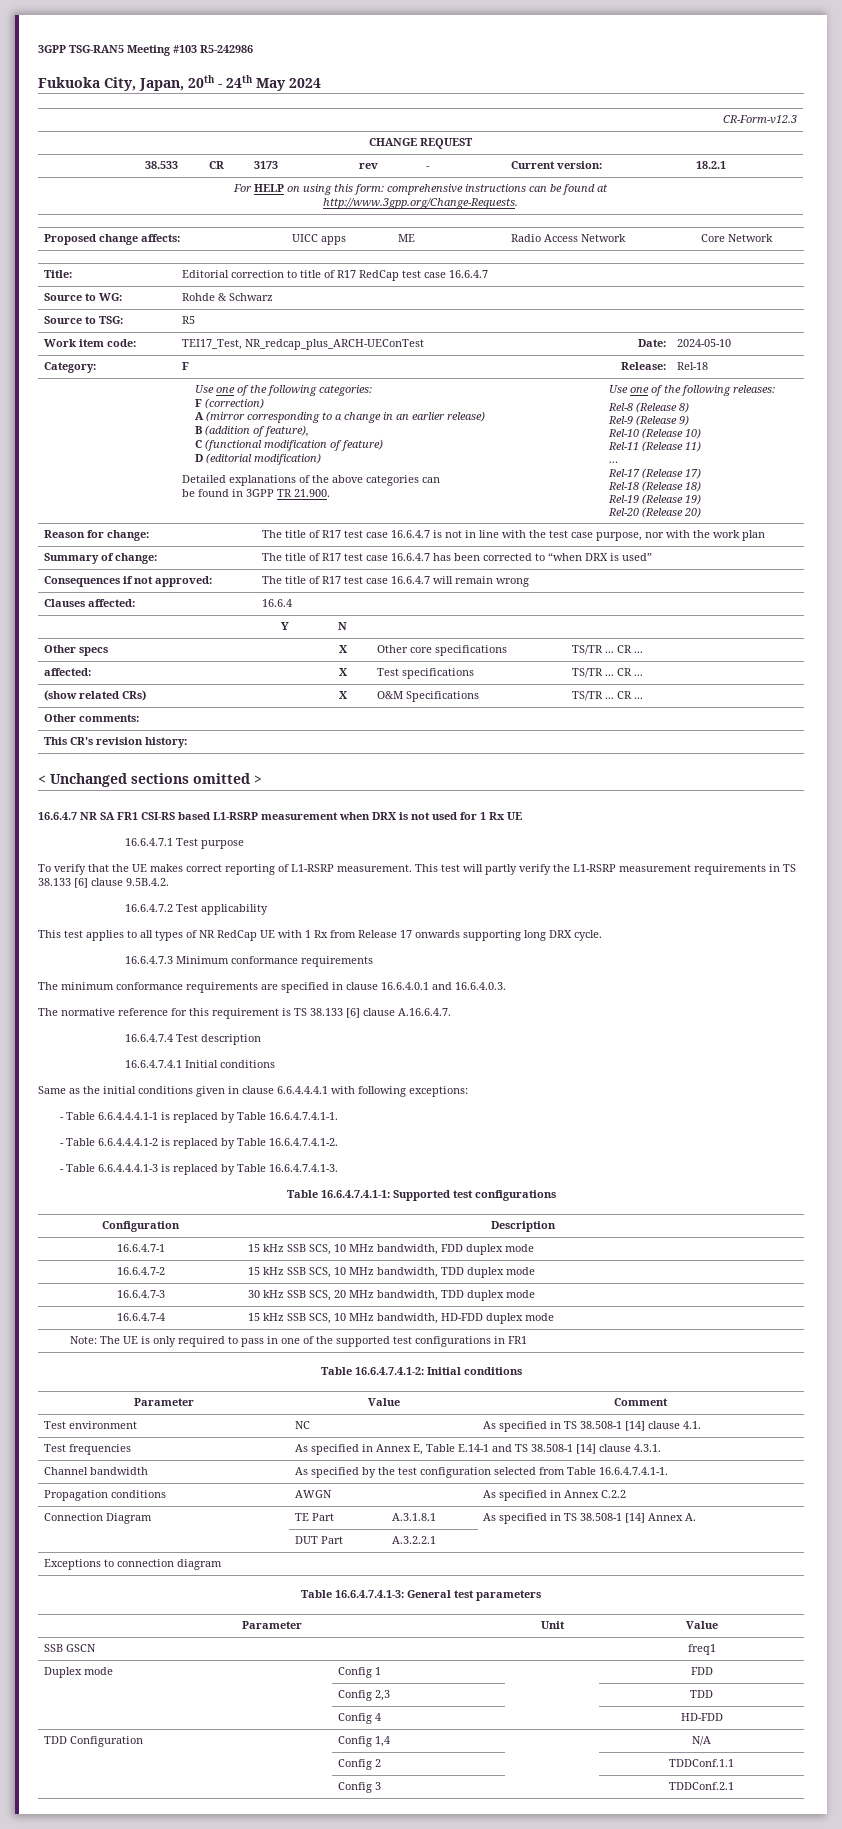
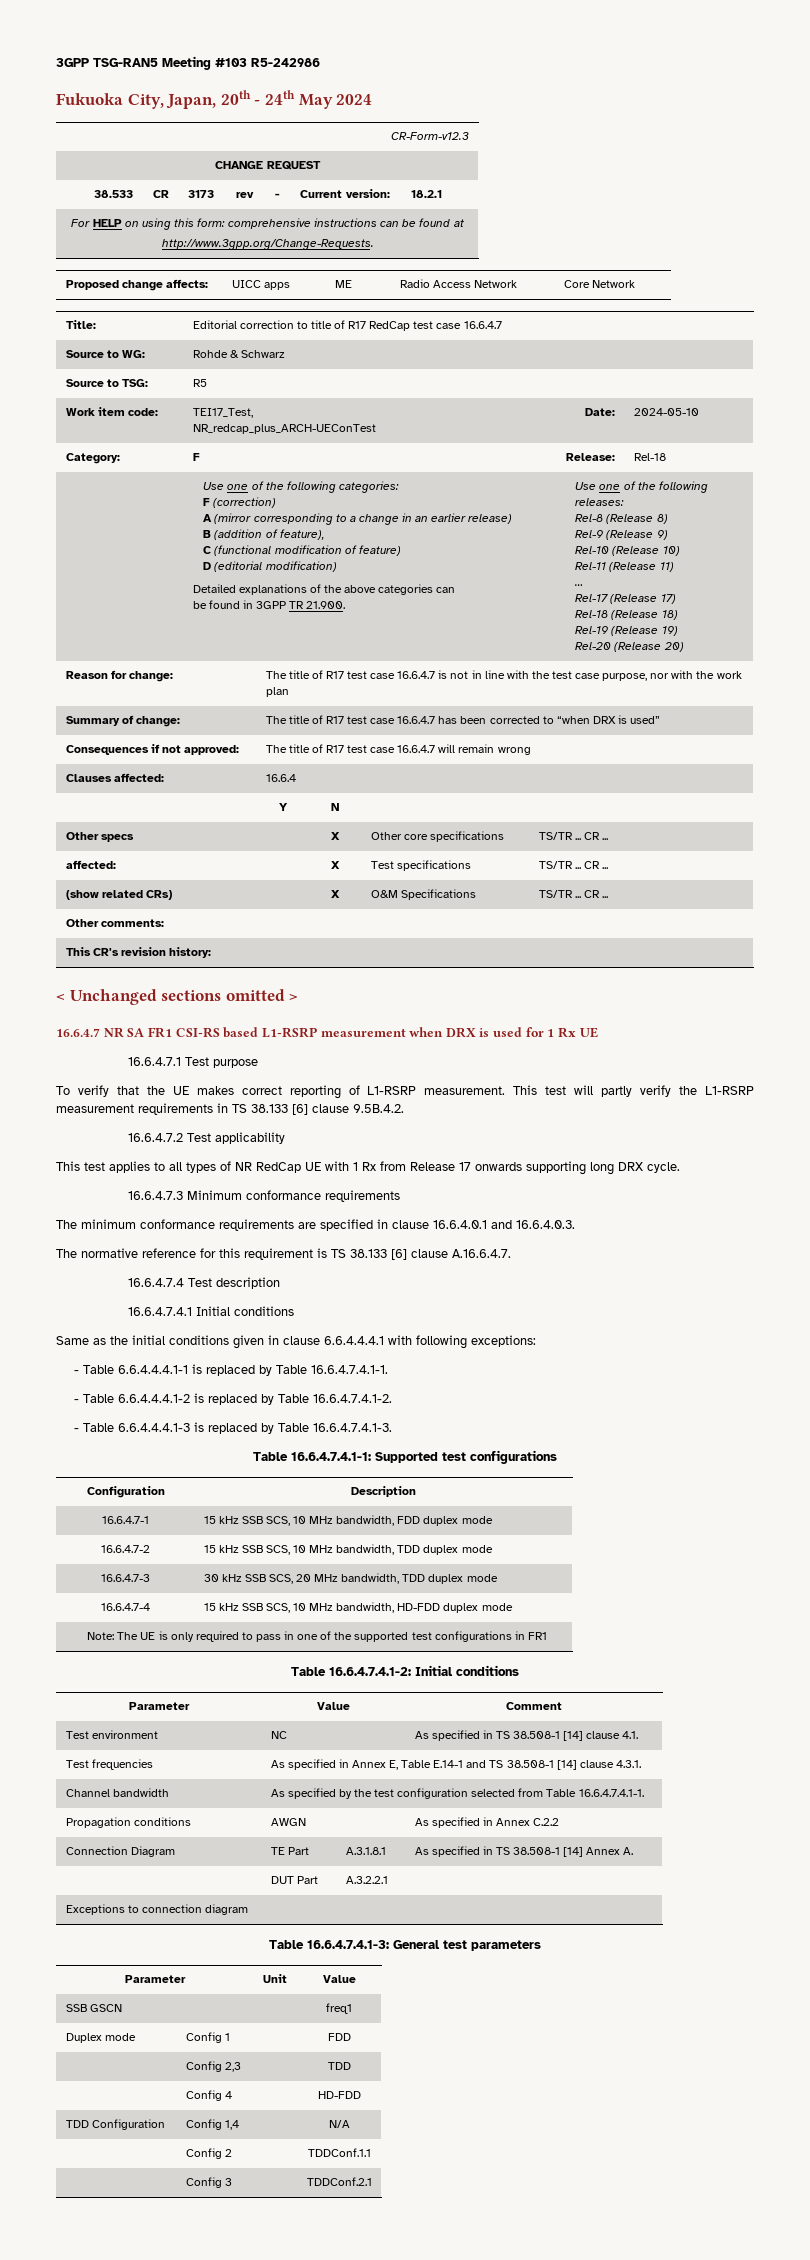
- 16.6.4.7 NR SA FR1 CSI-RS based L1-RSRP measurement when DRX is not used for 1 Rx UE
+ 16.6.4.7 NR SA FR1 CSI-RS based L1-RSRP measurement when DRX is used for 1 Rx UE

